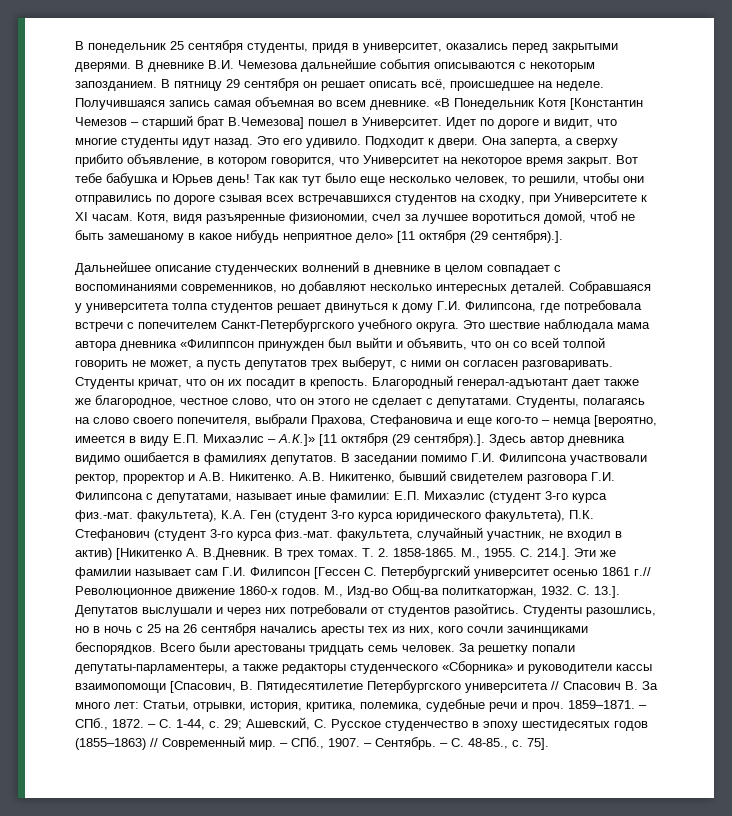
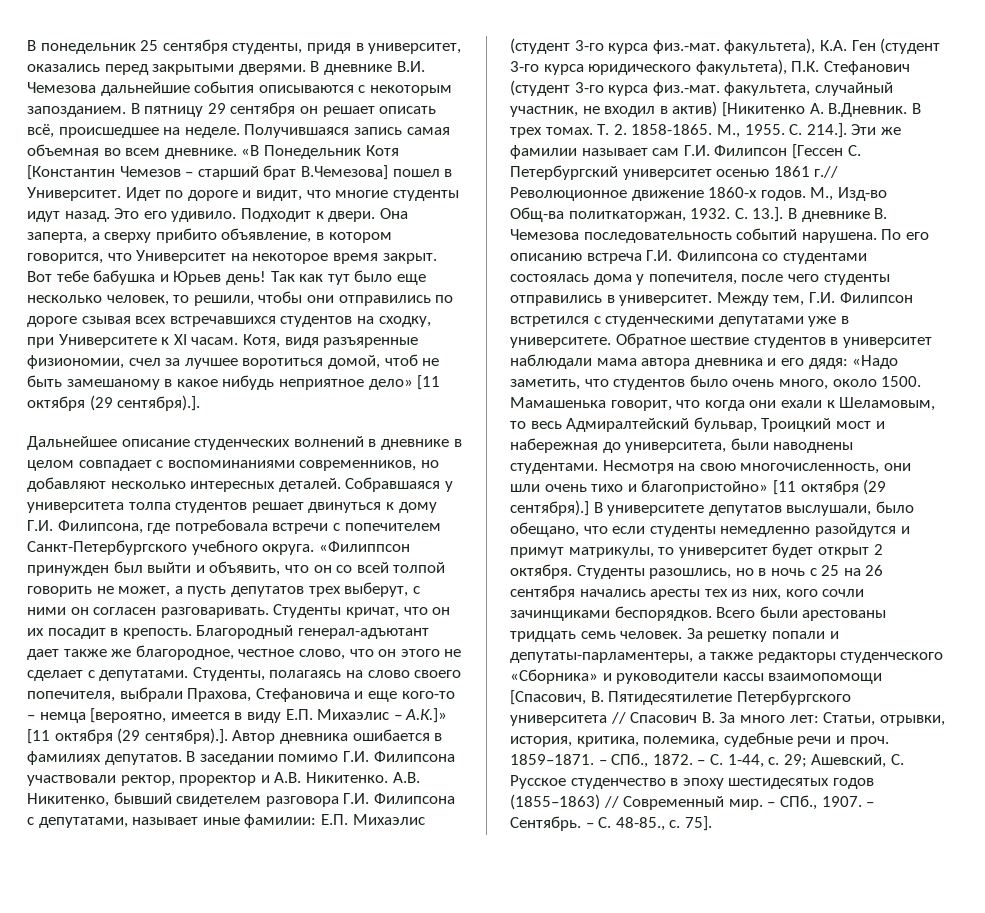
- Это шествие наблюдала мама автора дневника «Филиппсон принужден был выйти и объявить, что он со всей толпой говорить не может, а пусть депутатов трех выберут, с ними он согласен разговаривать.
+ «Филиппсон принужден был выйти и объявить, что он со всей толпой говорить не может, а пусть депутатов трех выберут, с ними он согласен разговаривать.
- Студенты, полагаясь на слово своего попечителя, выбрали Прахова, Стефановича и еще кого-то – немца [вероятно, имеется в виду Е.П. Михаэлис – А.К.]» [11 октября (29 сентября).]. Здесь автор дневника видимо ошибается в фамилиях депутатов.
+ Студенты, полагаясь на слово своего попечителя, выбрали Прахова, Стефановича и еще кого-то – немца [вероятно, имеется в виду Е.П. Михаэлис – А.К.]» [11 октября (29 сентября).]. Автор дневника ошибается в фамилиях депутатов.
- С. 13.]. Депутатов выслушали и через них потребовали от студентов разойтись.
+ С. 13.]. В дневнике В. Чемезова последовательность событий нарушена. По его описанию встреча Г.И. Филипсона со студентами состоялась дома у попечителя, после чего студенты отправились в университет. Между тем, Г.И. Филипсон встретился с студенческими депутатами уже в университете. Обратное шествие студентов в университет наблюдали мама автора дневника и его дядя: «Надо заметить, что студентов было очень много, около 1500. Мамашенька говорит, что когда они ехали к Шеламовым, то весь Адмиралтейский бульвар, Троицкий мост и набережная до университета, были наводнены студентами. Несмотря на свою многочисленность, они шли очень тихо и благопристойно» [11 октября (29 сентября).] В университете депутатов выслушали, было обещано, что если студенты немедленно разойдутся и примут матрикулы, то университет будет открыт 2 октября.
- За решетку попали депутаты-парламентеры, а также редакторы студенческого «Сборника» и руководители кассы взаимопомощи [Спасович, В. Пятидесятилетие Петербургского университета // Спасович В. За много лет: Статьи, отрывки, история, критика, полемика, судебные речи и проч.
+ За решетку попали и депутаты-парламентеры, а также редакторы студенческого «Сборника» и руководители кассы взаимопомощи [Спасович, В. Пятидесятилетие Петербургского университета // Спасович В. За много лет: Статьи, отрывки, история, критика, полемика, судебные речи и проч.

